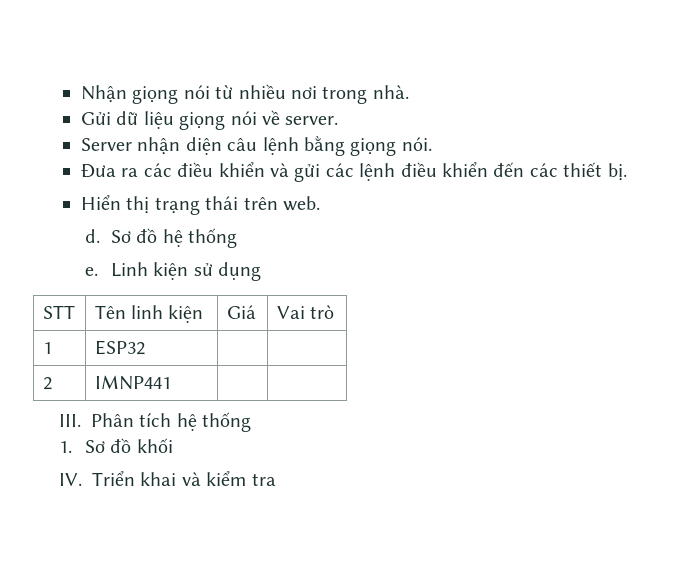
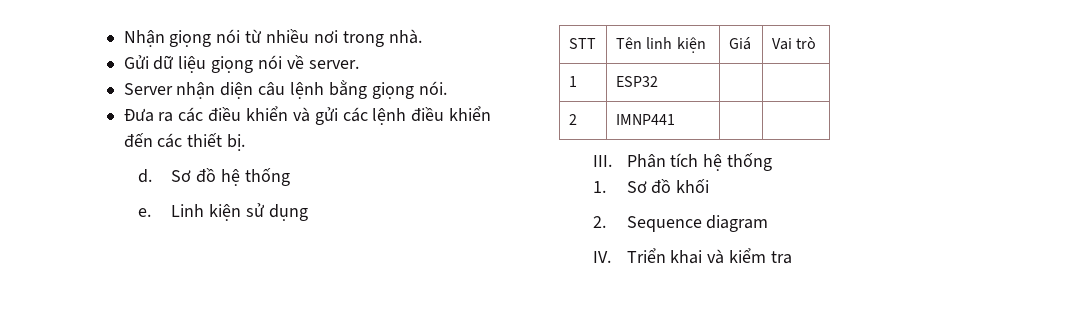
- Hiển thị trạng thái trên web.
+ 2. Sequence diagram

